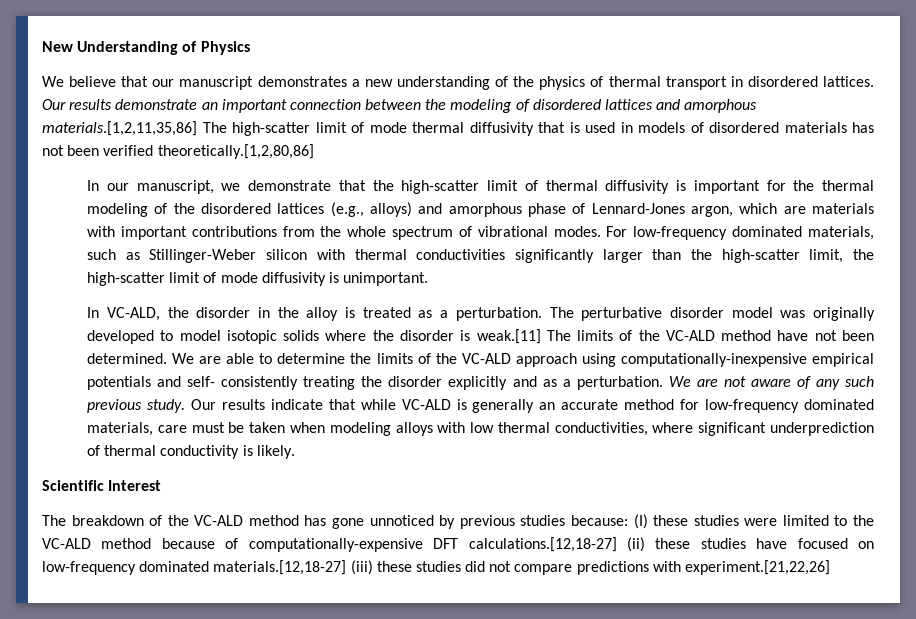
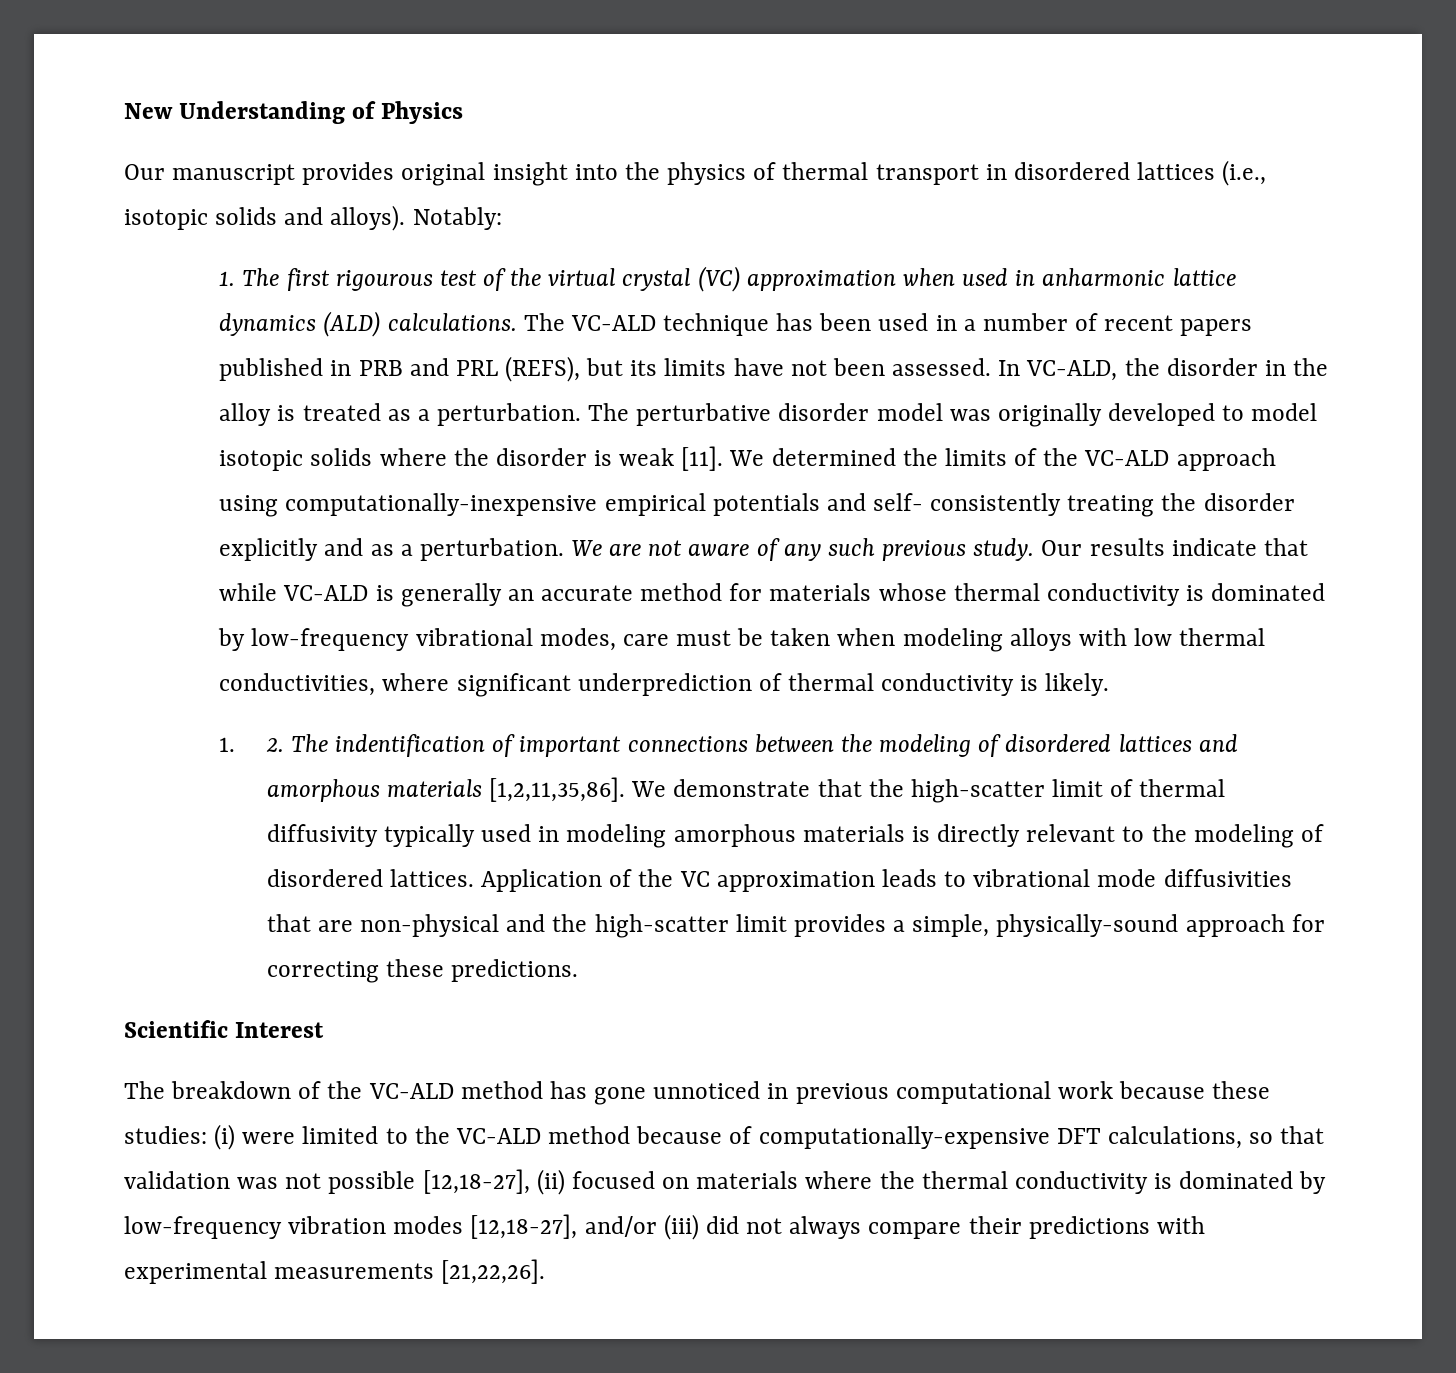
- We believe that our manuscript demonstrates a new understanding of the physics of thermal transport in disordered lattices. Our results demonstrate an important connection between the modeling of disordered lattices and amorphous materials.[1,2,11,35,86] The high-scatter limit of mode thermal diffusivity that is used in models of disordered materials has not been verified theoretically.[1,2,80,86]
- In our manuscript, we demonstrate that the high-scatter limit of thermal diffusivity is important for the thermal modeling of the disordered lattices (e.g., alloys) and amorphous phase of Lennard-Jones argon, which are materials with important contributions from the whole spectrum of vibrational modes. For low-frequency dominated materials, such as Stillinger-Weber silicon with thermal conductivities significantly larger than the high-scatter limit, the high-scatter limit of mode diffusivity is unimportant.
- In VC-ALD, the disorder in the alloy is treated as a perturbation.
+ Our manuscript provides original insight into the physics of thermal transport in disordered lattices (i.e., isotopic solids and alloys). Notably:
+ 1. The first rigourous test of the virtual crystal (VC) approximation when used in anharmonic lattice dynamics (ALD) calculations. The VC-ALD technique has been used in a number of recent papers published in PRB and PRL (REFS), but its limits have not been assessed. In VC-ALD, the disorder in the alloy is treated as a perturbation.
- The perturbative disorder model was originally developed to model isotopic solids where the disorder is weak.[11] The limits of the VC-ALD method have not been determined. We are able to determine the limits of the VC-ALD approach using computationally-inexpensive empirical potentials and self- consistently treating the disorder explicitly and as a perturbation.
+ The perturbative disorder model was originally developed to model isotopic solids where the disorder is weak [11]. We determined the limits of the VC-ALD approach using computationally-inexpensive empirical potentials and self- consistently treating the disorder explicitly and as a perturbation.
- Our results indicate that while VC-ALD is generally an accurate method for low-frequency dominated materials, care must be taken when modeling alloys with low thermal conductivities, where significant underprediction of thermal conductivity is likely.
+ Our results indicate that while VC-ALD is generally an accurate method for materials whose thermal conductivity is dominated by low-frequency vibrational modes, care must be taken when modeling alloys with low thermal conductivities, where significant underprediction of thermal conductivity is likely.
+ 1. 2. The indentification of important connections between the modeling of disordered lattices and amorphous materials [1,2,11,35,86]. We demonstrate that the high-scatter limit of thermal diffusivity typically used in modeling amorphous materials is directly relevant to the modeling of disordered lattices. Application of the VC approximation leads to vibrational mode diffusivities that are non-physical and the high-scatter limit provides a simple, physically-sound approach for correcting these predictions.
- The breakdown of the VC-ALD method has gone unnoticed by previous studies because: (I) these studies were limited to the VC-ALD method because of computationally-expensive DFT calculations.[12,18-27] (ii) these studies have focused on low-frequency dominated materials.[12,18-27] (iii) these studies did not compare predictions with experiment.[21,22,26]
+ The breakdown of the VC-ALD method has gone unnoticed in previous computational work because these studies: (i) were limited to the VC-ALD method because of computationally-expensive DFT calculations, so that validation was not possible [12,18-27], (ii) focused on materials where the thermal conductivity is dominated by low-frequency vibration modes [12,18-27], and/or (iii) did not always compare their predictions with experimental measurements [21,22,26].

